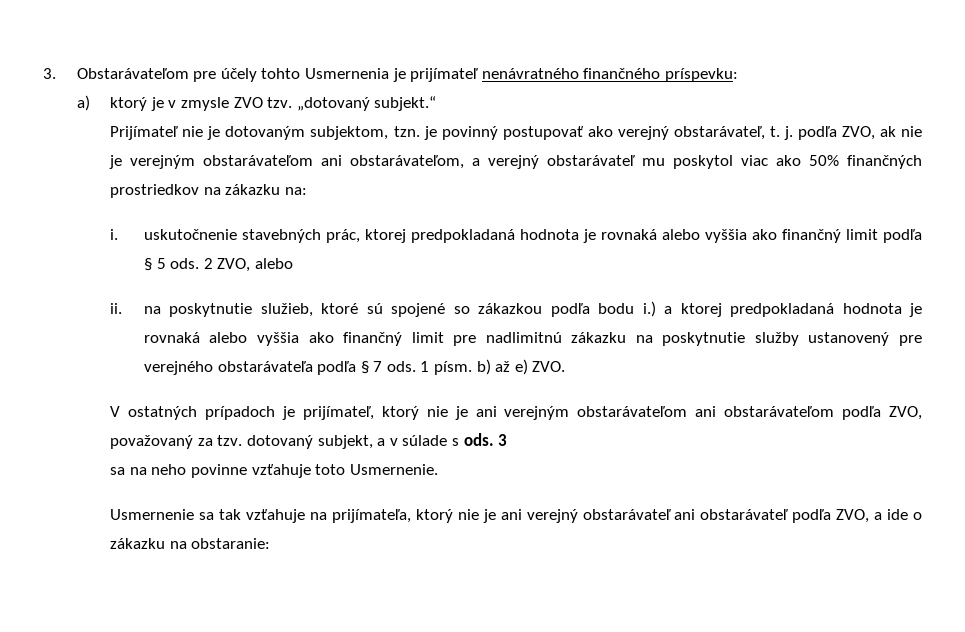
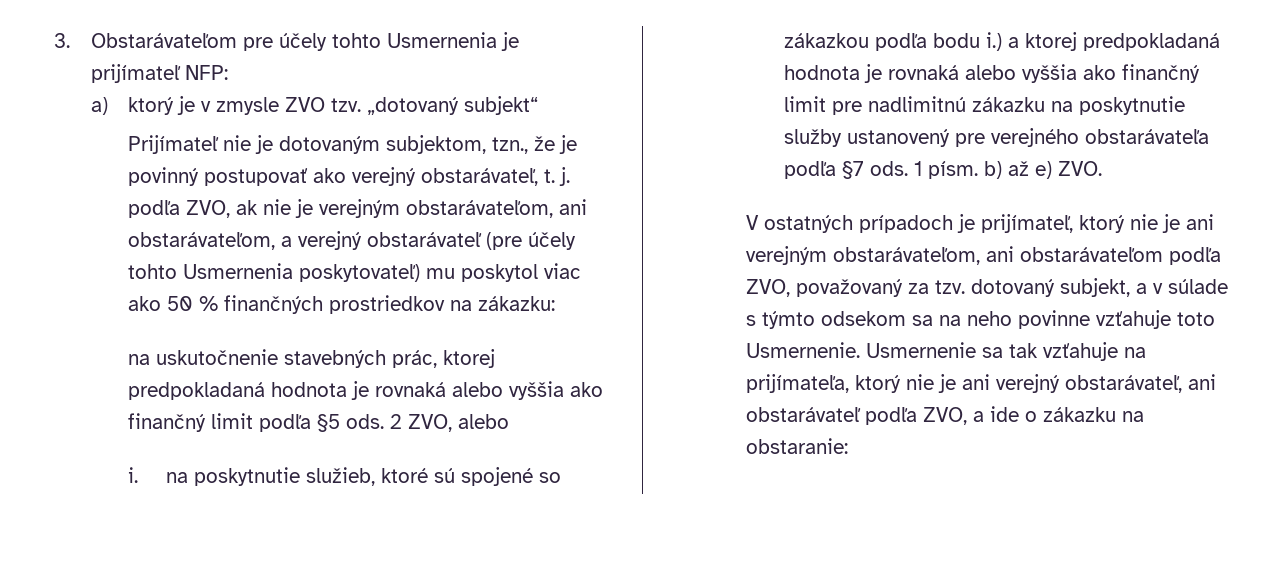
- 3. Obstarávateľom pre účely tohto Usmernenia je prijímateľ nenávratného finančného príspevku:
+ 3. Obstarávateľom pre účely tohto Usmernenia je prijímateľ NFP:
- „dotovaný subjekt.“
+ „dotovaný subjekt“
- Prijímateľ nie je dotovaným subjektom, tzn. je povinný postupovať ako verejný obstarávateľ, t. j. podľa ZVO, ak nie je verejným obstarávateľom ani obstarávateľom, a verejný obstarávateľ mu poskytol viac ako 50% finančných prostriedkov na zákazku na:
- i. uskutočnenie stavebných prác, ktorej predpokladaná hodnota je rovnaká alebo vyššia ako finančný limit podľa § 5 ods.
+ Prijímateľ nie je dotovaným subjektom, tzn., že je povinný postupovať ako verejný obstarávateľ, t. j. podľa ZVO, ak nie je verejným obstarávateľom, ani obstarávateľom, a verejný obstarávateľ (pre účely tohto Usmernenia poskytovateľ) mu poskytol viac ako 50 % finančných prostriedkov na zákazku:
+ na uskutočnenie stavebných prác, ktorej predpokladaná hodnota je rovnaká alebo vyššia ako finančný limit podľa §5 ods.
- ii. na poskytnutie služieb, ktoré sú spojené so zákazkou podľa bodu i.) a ktorej predpokladaná hodnota je rovnaká alebo vyššia ako finančný limit pre nadlimitnú zákazku na poskytnutie služby ustanovený pre verejného obstarávateľa podľa § 7 ods.
+ i. na poskytnutie služieb, ktoré sú spojené so zákazkou podľa bodu i.) a ktorej predpokladaná hodnota je rovnaká alebo vyššia ako finančný limit pre nadlimitnú zákazku na poskytnutie služby ustanovený pre verejného obstarávateľa podľa §7 ods.
- V ostatných prípadoch je prijímateľ, ktorý nie je ani verejným obstarávateľom ani obstarávateľom podľa ZVO, považovaný za tzv. dotovaný subjekt, a v súlade s ods. 3
- sa na neho povinne vzťahuje toto Usmernenie.
- Usmernenie sa tak vzťahuje na prijímateľa, ktorý nie je ani verejný obstarávateľ ani obstarávateľ podľa ZVO, a ide o zákazku na obstaranie:
+ V ostatných prípadoch je prijímateľ, ktorý nie je ani verejným obstarávateľom, ani obstarávateľom podľa ZVO, považovaný za tzv. dotovaný subjekt, a v súlade s týmto odsekom sa na neho povinne vzťahuje toto Usmernenie. Usmernenie sa tak vzťahuje na prijímateľa, ktorý nie je ani verejný obstarávateľ, ani obstarávateľ podľa ZVO, a ide o zákazku na obstaranie:

